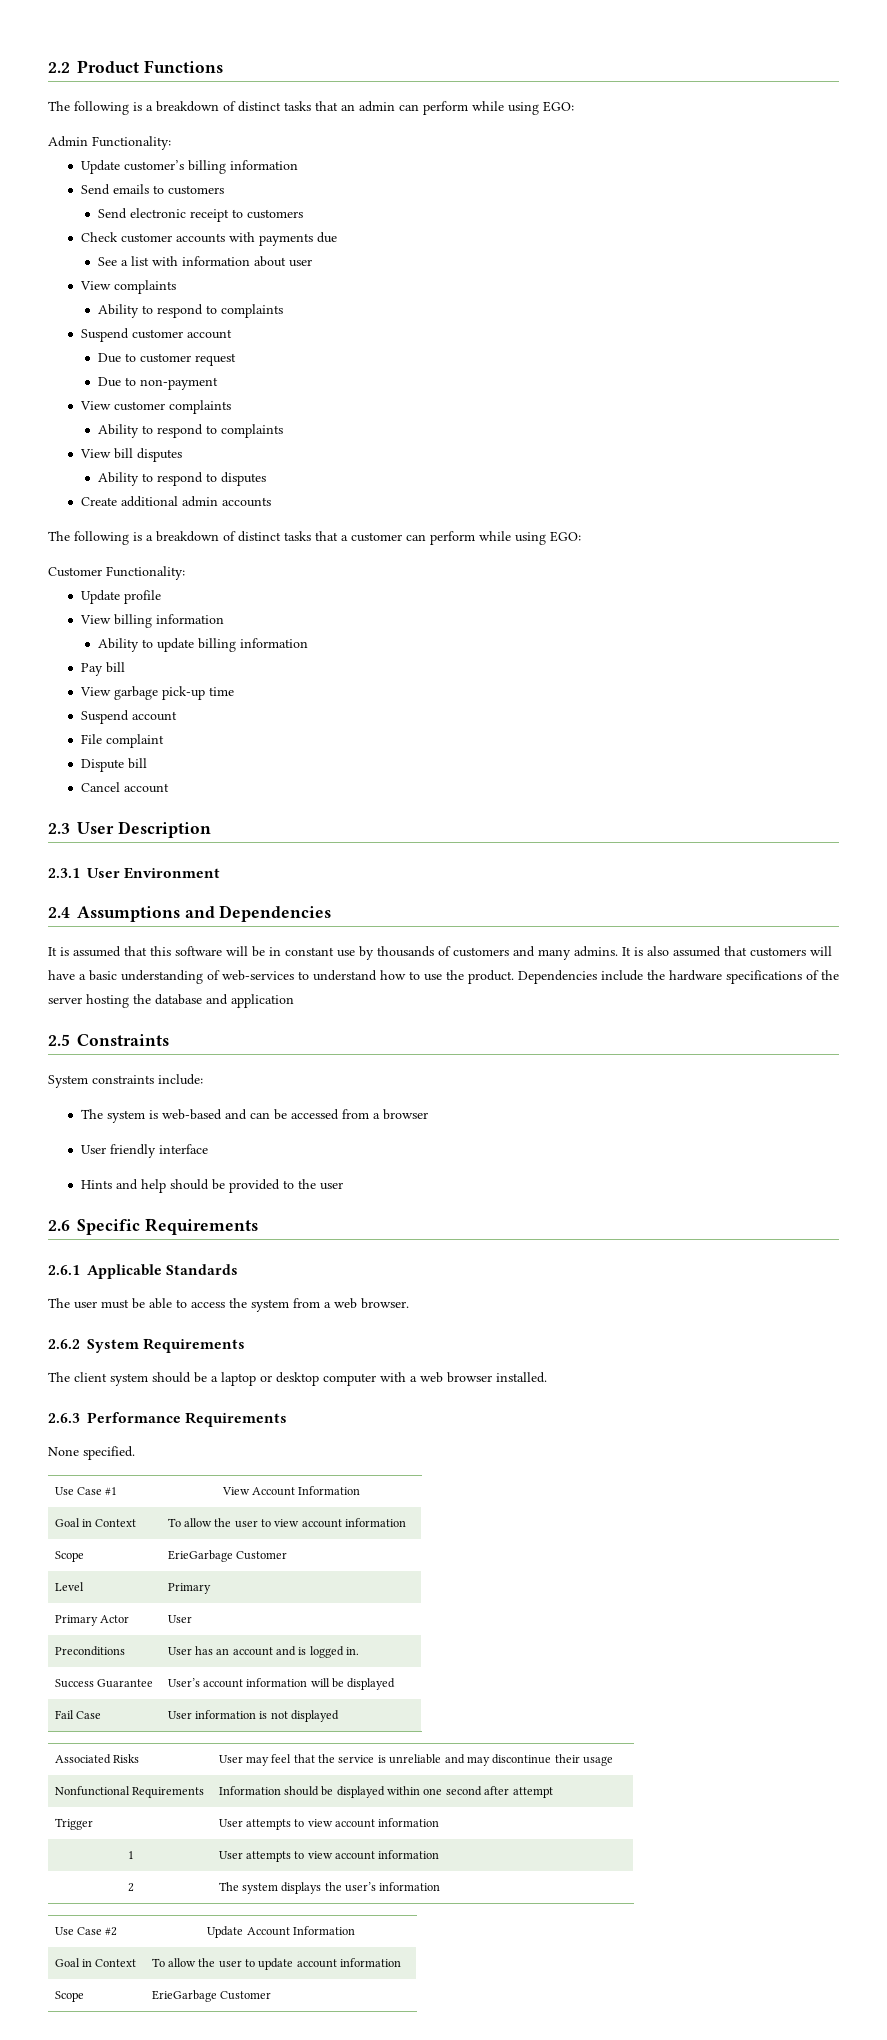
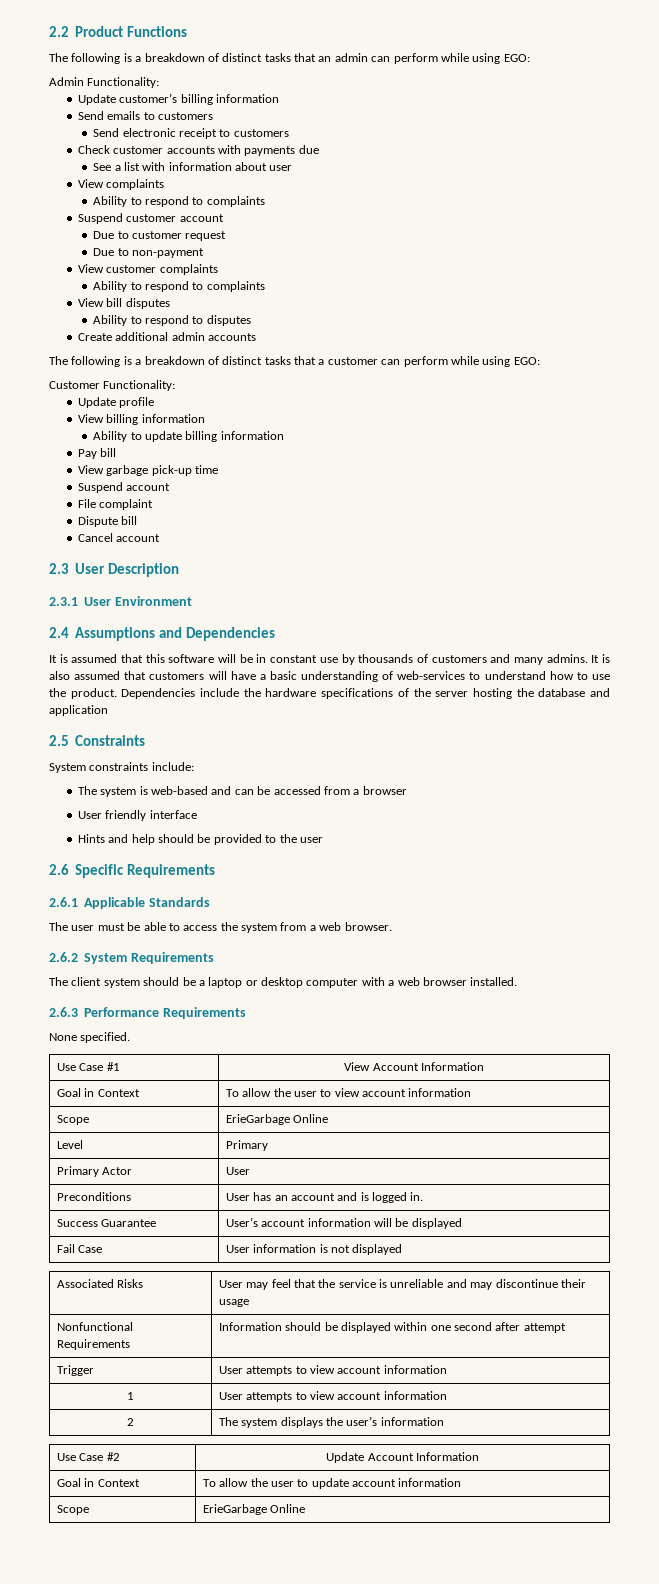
  Goal in Context | To allow the user to view account information
- Scope | ErieGarbage Customer
+ Scope | ErieGarbage Online
  Goal in Context | To allow the user to update account information
- Scope | ErieGarbage Customer
+ Scope | ErieGarbage Online

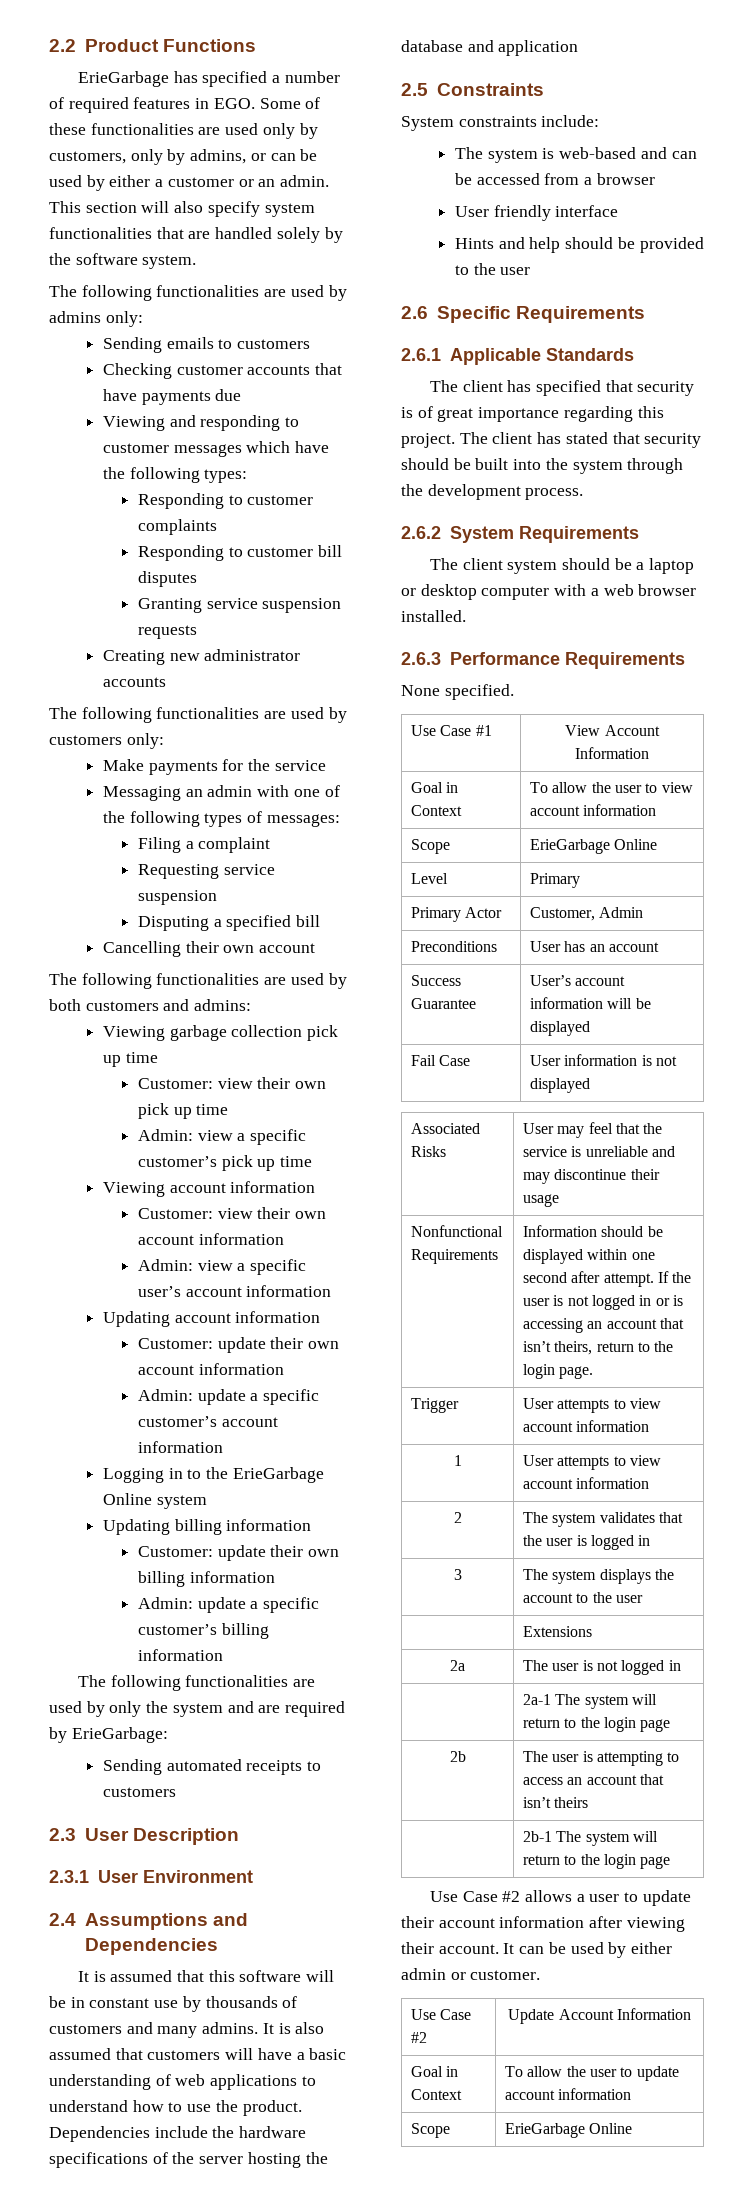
- The following is a breakdown of distinct tasks that an admin can perform while using EGO:
- Admin Functionality:
- Update customer’s billing information
- Send emails to customers
- Send electronic receipt to customers
- Check customer accounts with payments due
- See a list with information about user
- View complaints
- Ability to respond to complaints
- Suspend customer account
- Due to customer request
- Due to non-payment
- View customer complaints
- Ability to respond to complaints
- View bill disputes
- Ability to respond to disputes
- Create additional admin accounts
- The following is a breakdown of distinct tasks that a customer can perform while using EGO:
- Customer Functionality:
- Update profile
- View billing information
- Ability to update billing information
- Pay bill
- View garbage pick-up time
- Suspend account
- File complaint
- Dispute bill
- Cancel account
+ ErieGarbage has specified a number of required features in EGO. Some of these functionalities are used only by customers, only by admins, or can be used by either a customer or an admin. This section will also specify system functionalities that are handled solely by the software system.
+ The following functionalities are used by admins only:
+ Sending emails to customers
+ Checking customer accounts that have payments due
+ Viewing and responding to customer messages which have the following types:
+ Responding to customer complaints
+ Responding to customer bill disputes
+ Granting service suspension requests
+ Creating new administrator accounts
+ The following functionalities are used by customers only:
+ Make payments for the service
+ Messaging an admin with one of the following types of messages:
+ Filing a complaint
+ Requesting service suspension
+ Disputing a specified bill
+ Cancelling their own account
+ The following functionalities are used by both customers and admins:
+ Viewing garbage collection pick up time
+ Customer: view their own pick up time
+ Admin: view a specific customer’s pick up time
+ Viewing account information
+ Customer: view their own account information
+ Admin: view a specific user’s account information
+ Updating account information
+ Customer: update their own account information
+ Admin: update a specific customer’s account information
+ Logging in to the ErieGarbage Online system
+ Updating billing information
+ Customer: update their own billing information
+ Admin: update a specific customer’s billing information
+ The following functionalities are used by only the system and are required by ErieGarbage:
+ Sending automated receipts to customers
- It is also assumed that customers will have a basic understanding of web-services to understand how to use the product.
+ It is also assumed that customers will have a basic understanding of web applications to understand how to use the product.
- The user must be able to access the system from a web browser.
+ The client has specified that security is of great importance regarding this project. The client has stated that security should be built into the system through the development process.
- Primary Actor | User
+ Primary Actor | Customer, Admin
- Preconditions | User has an account and is logged in.
+ Preconditions | User has an account
- Nonfunctional Requirements | Information should be displayed within one second after attempt
+ Nonfunctional Requirements | Information should be displayed within one second after attempt. If the user is not logged in or is accessing an account that isn’t theirs, return to the login page.
- 2 | The system displays the user’s information
+ 2 | The system validates that the user is logged in
+ 3 | The system displays the account to the user
+ | Extensions
+ 2a | The user is not logged in
+ | 2a-1 The system will return to the login page
+ 2b | The user is attempting to access an account that isn’t theirs
+ | 2b-1 The system will return to the login page
+ Use Case #2 allows a user to update their account information after viewing their account. It can be used by either admin or customer.

